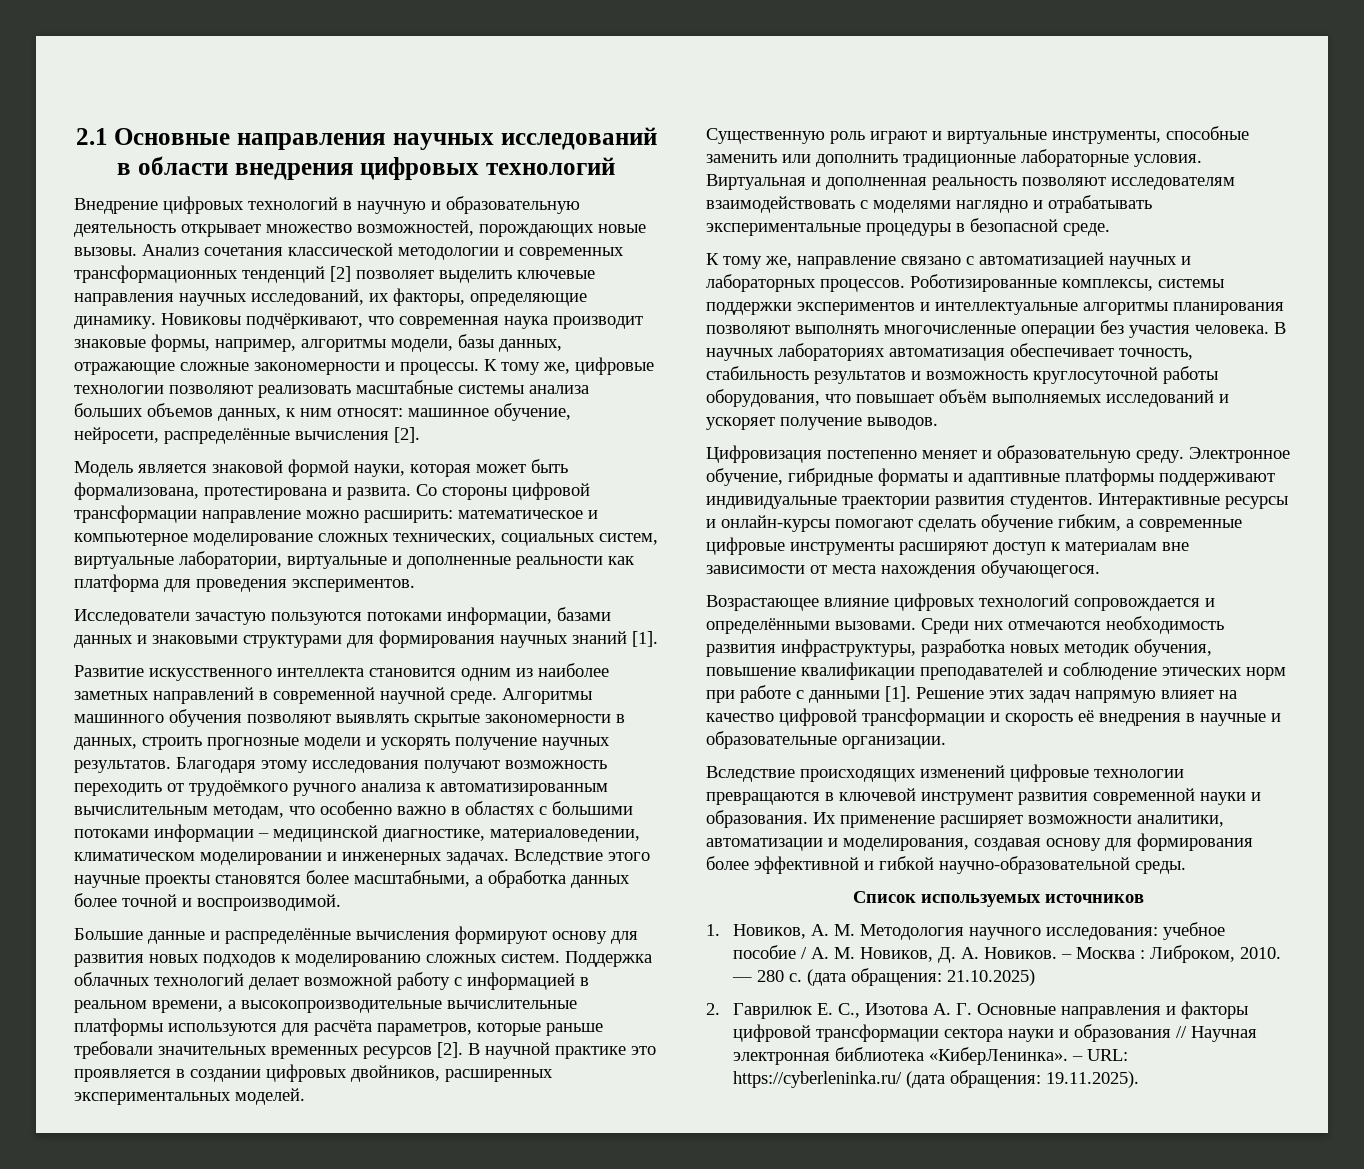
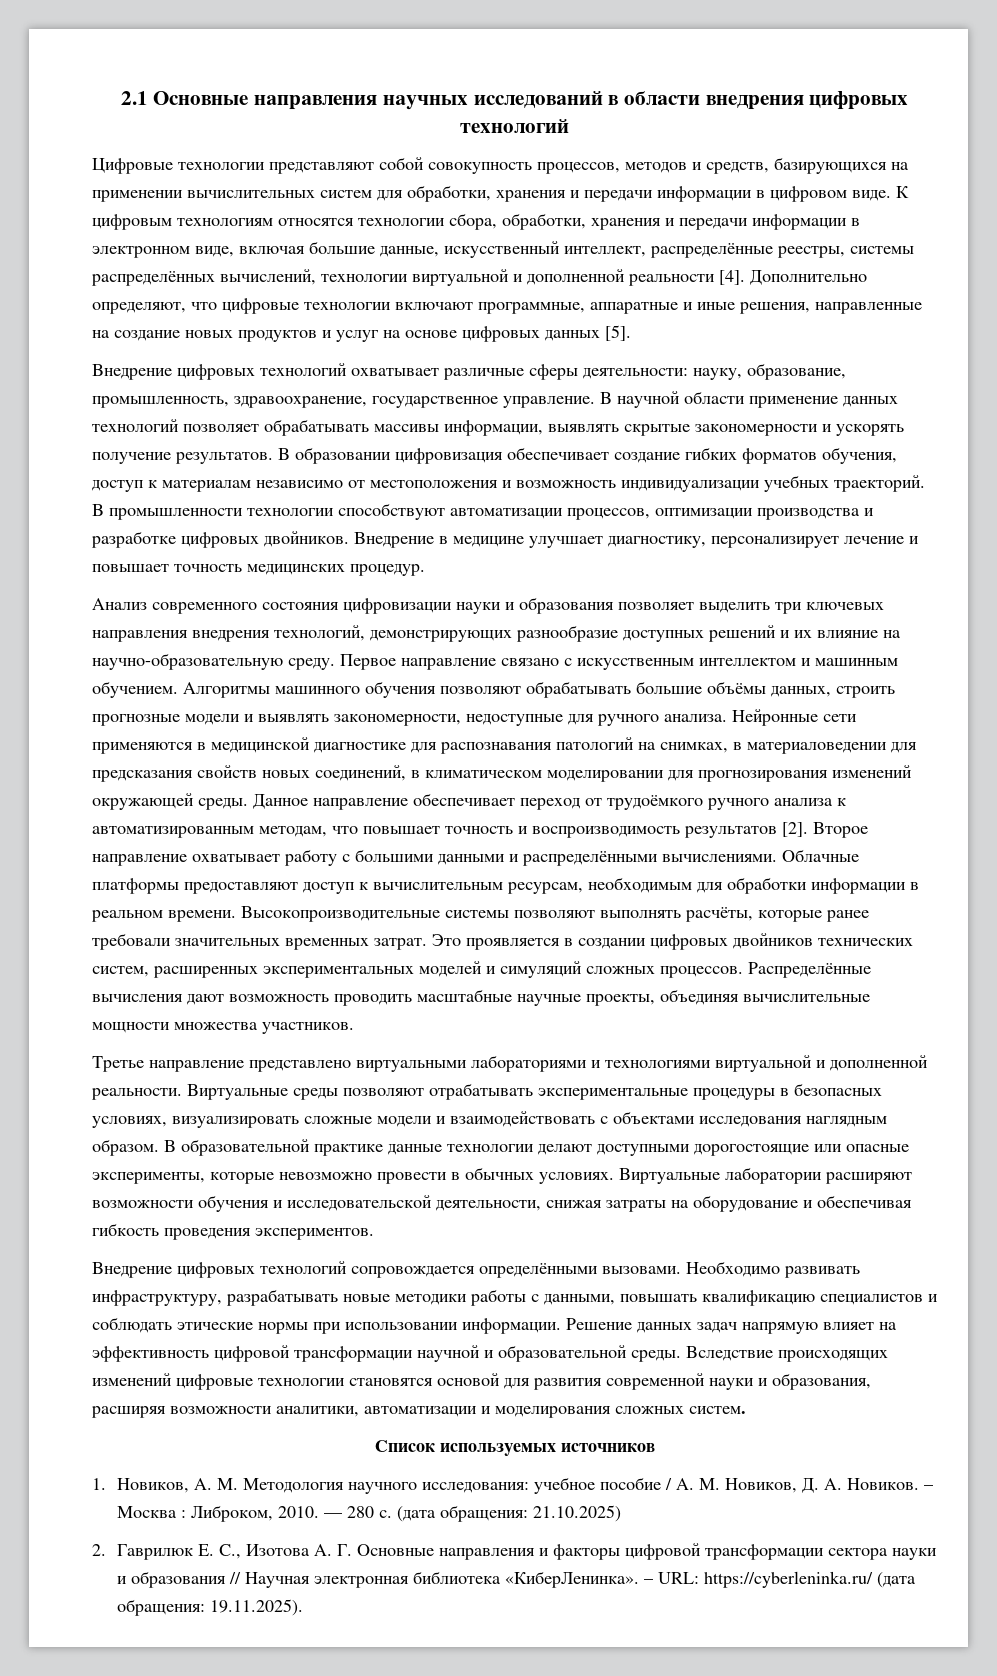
- Внедрение цифровых технологий в научную и образовательную деятельность открывает множество возможностей, порождающих новые вызовы. Анализ сочетания классической методологии и современных трансформационных тенденций [2] позволяет выделить ключевые направления научных исследований, их факторы, определяющие динамику. Новиковы подчёркивают, что современная наука производит знаковые формы, например, алгоритмы модели, базы данных, отражающие сложные закономерности и процессы. К тому же, цифровые технологии позволяют реализовать масштабные системы анализа больших объемов данных, к ним относят: машинное обучение, нейросети, распределённые вычисления [2].
- Модель является знаковой формой науки, которая может быть формализована, протестирована и развита. Со стороны цифровой трансформации направление можно расширить: математическое и компьютерное моделирование сложных технических, социальных систем, виртуальные лаборатории, виртуальные и дополненные реальности как платформа для проведения экспериментов.
- Исследователи зачастую пользуются потоками информации, базами данных и знаковыми структурами для формирования научных знаний [1].
- Развитие искусственного интеллекта становится одним из наиболее заметных направлений в современной научной среде. Алгоритмы машинного обучения позволяют выявлять скрытые закономерности в данных, строить прогнозные модели и ускорять получение научных результатов. Благодаря этому исследования получают возможность переходить от трудоёмкого ручного анализа к автоматизированным вычислительным методам, что особенно важно в областях с большими потоками информации – медицинской диагностике, материаловедении, климатическом моделировании и инженерных задачах. Вследствие этого научные проекты становятся более масштабными, а обработка данных более точной и воспроизводимой.
- Большие данные и распределённые вычисления формируют основу для развития новых подходов к моделированию сложных систем. Поддержка облачных технологий делает возможной работу с информацией в реальном времени, а высокопроизводительные вычислительные платформы используются для расчёта параметров, которые раньше требовали значительных временных ресурсов [2]. В научной практике это проявляется в создании цифровых двойников, расширенных экспериментальных моделей.
- Существенную роль играют и виртуальные инструменты, способные заменить или дополнить традиционные лабораторные условия. Виртуальная и дополненная реальность позволяют исследователям взаимодействовать с моделями наглядно и отрабатывать экспериментальные процедуры в безопасной среде.
- К тому же, направление связано с автоматизацией научных и лабораторных процессов. Роботизированные комплексы, системы поддержки экспериментов и интеллектуальные алгоритмы планирования позволяют выполнять многочисленные операции без участия человека. В научных лабораториях автоматизация обеспечивает точность, стабильность результатов и возможность круглосуточной работы оборудования, что повышает объём выполняемых исследований и ускоряет получение выводов.
- Цифровизация постепенно меняет и образовательную среду. Электронное обучение, гибридные форматы и адаптивные платформы поддерживают индивидуальные траектории развития студентов. Интерактивные ресурсы и онлайн-курсы помогают сделать обучение гибким, а современные цифровые инструменты расширяют доступ к материалам вне зависимости от места нахождения обучающегося.
- Возрастающее влияние цифровых технологий сопровождается и определёнными вызовами.
+ Цифровые технологии представляют собой совокупность процессов, методов и средств, базирующихся на применении вычислительных систем для обработки, хранения и передачи информации в цифровом виде. К цифровым технологиям относятся технологии сбора, обработки, хранения и передачи информации в электронном виде, включая большие данные, искусственный интеллект, распределённые реестры, системы распределённых вычислений, технологии виртуальной и дополненной реальности [4]. Дополнительно определяют, что цифровые технологии включают программные, аппаратные и иные решения, направленные на создание новых продуктов и услуг на основе цифровых данных [5].
+ Внедрение цифровых технологий охватывает различные сферы деятельности: науку, образование, промышленность, здравоохранение, государственное управление. В научной области применение данных технологий позволяет обрабатывать массивы информации, выявлять скрытые закономерности и ускорять получение результатов. В образовании цифровизация обеспечивает создание гибких форматов обучения, доступ к материалам независимо от местоположения и возможность индивидуализации учебных траекторий. В промышленности технологии способствуют автоматизации процессов, оптимизации производства и разработке цифровых двойников. Внедрение в медицине улучшает диагностику, персонализирует лечение и повышает точность медицинских процедур.
+ Анализ современного состояния цифровизации науки и образования позволяет выделить три ключевых направления внедрения технологий, демонстрирующих разнообразие доступных решений и их влияние на научно-образовательную среду. Первое направление связано с искусственным интеллектом и машинным обучением. Алгоритмы машинного обучения позволяют обрабатывать большие объёмы данных, строить прогнозные модели и выявлять закономерности, недоступные для ручного анализа. Нейронные сети применяются в медицинской диагностике для распознавания патологий на снимках, в материаловедении для предсказания свойств новых соединений, в климатическом моделировании для прогнозирования изменений окружающей среды. Данное направление обеспечивает переход от трудоёмкого ручного анализа к автоматизированным методам, что повышает точность и воспроизводимость результатов [2]. Второе направление охватывает работу с большими данными и распределёнными вычислениями. Облачные платформы предоставляют доступ к вычислительным ресурсам, необходимым для обработки информации в реальном времени. Высокопроизводительные системы позволяют выполнять расчёты, которые ранее требовали значительных временных затрат. Это проявляется в создании цифровых двойников технических систем, расширенных экспериментальных моделей и симуляций сложных процессов. Распределённые вычисления дают возможность проводить масштабные научные проекты, объединяя вычислительные мощности множества участников.
+ Третье направление представлено виртуальными лабораториями и технологиями виртуальной и дополненной реальности. Виртуальные среды позволяют отрабатывать экспериментальные процедуры в безопасных условиях, визуализировать сложные модели и взаимодействовать с объектами исследования наглядным образом. В образовательной практике данные технологии делают доступными дорогостоящие или опасные эксперименты, которые невозможно провести в обычных условиях. Виртуальные лаборатории расширяют возможности обучения и исследовательской деятельности, снижая затраты на оборудование и обеспечивая гибкость проведения экспериментов.
+ Внедрение цифровых технологий сопровождается определёнными вызовами.
- Среди них отмечаются необходимость развития инфраструктуры, разработка новых методик обучения, повышение квалификации преподавателей и соблюдение этических норм при работе с данными [1]. Решение этих задач напрямую влияет на качество цифровой трансформации и скорость её внедрения в научные и образовательные организации.
- Вследствие происходящих изменений цифровые технологии превращаются в ключевой инструмент развития современной науки и образования. Их применение расширяет возможности аналитики, автоматизации и моделирования, создавая основу для формирования более эффективной и гибкой научно-образовательной среды.
+ Необходимо развивать инфраструктуру, разрабатывать новые методики работы с данными, повышать квалификацию специалистов и соблюдать этические нормы при использовании информации. Решение данных задач напрямую влияет на эффективность цифровой трансформации научной и образовательной среды. Вследствие происходящих изменений цифровые технологии становятся основой для развития современной науки и образования, расширяя возможности аналитики, автоматизации и моделирования сложных систем.

